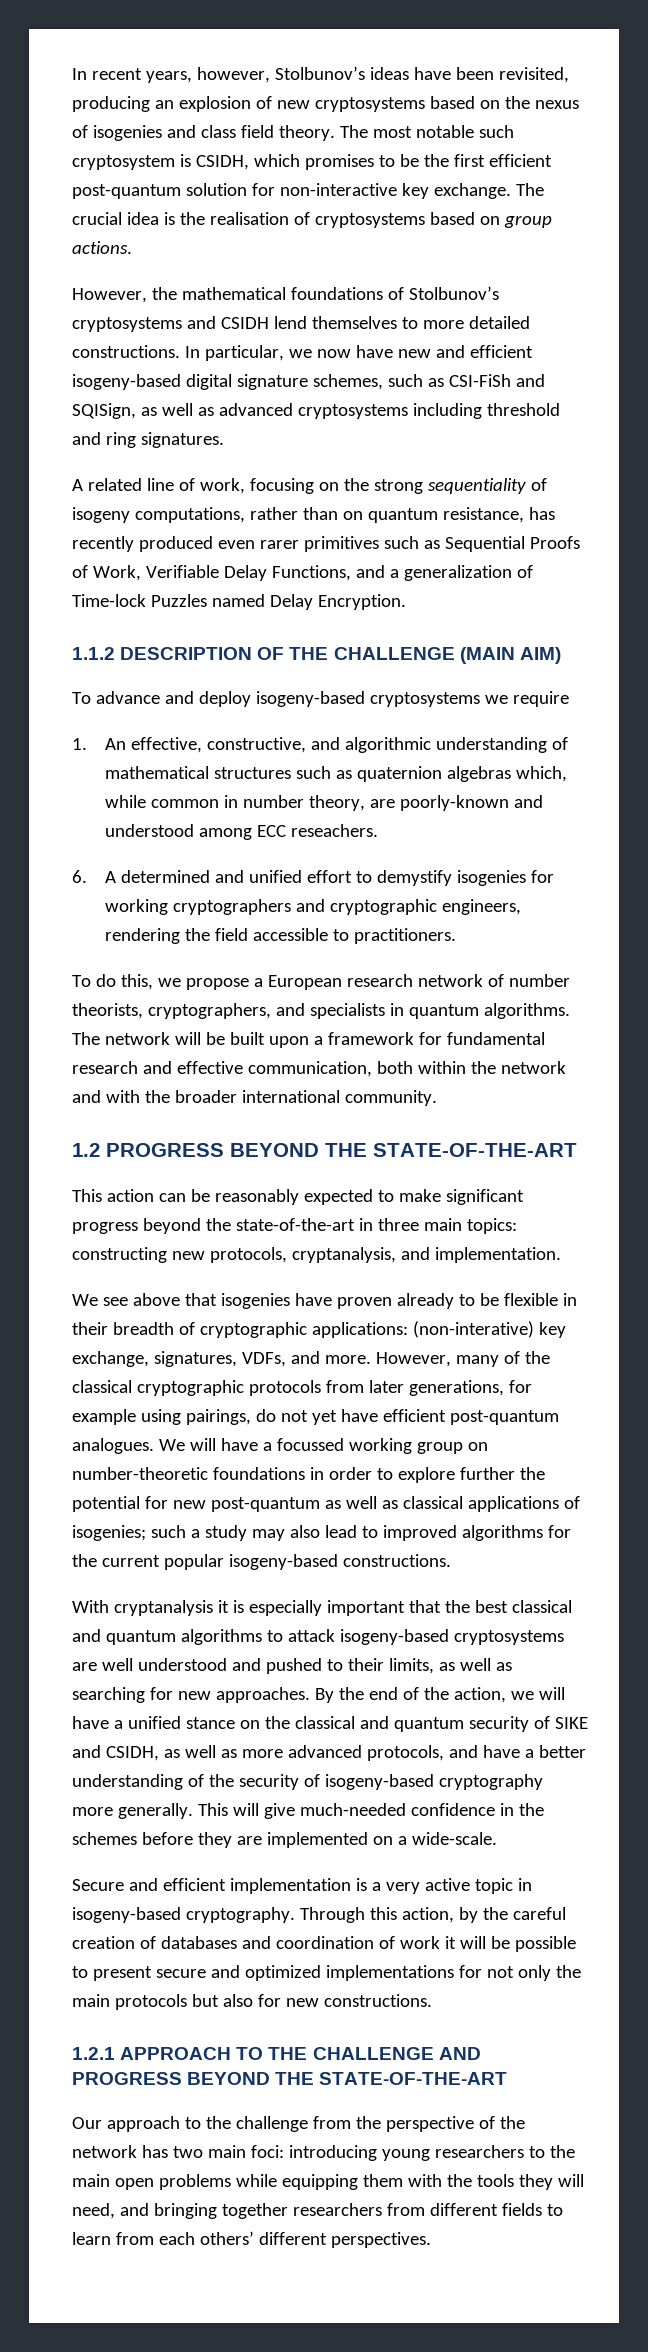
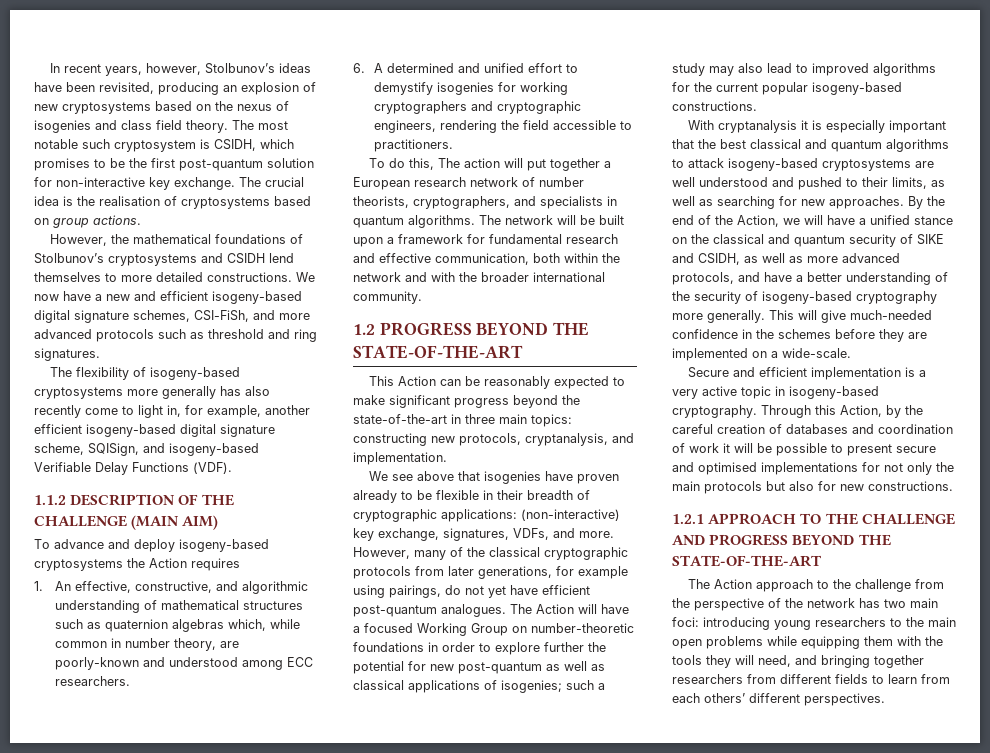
- The most notable such cryptosystem is CSIDH, which promises to be the first efficient post-quantum solution for non-interactive key exchange.
+ The most notable such cryptosystem is CSIDH, which promises to be the first post-quantum solution for non-interactive key exchange.
- In particular, we now have new and efficient isogeny-based digital signature schemes, such as CSI-FiSh and SQISign, as well as advanced cryptosystems including threshold and ring signatures.
- A related line of work, focusing on the strong sequentiality of isogeny computations, rather than on quantum resistance, has recently produced even rarer primitives such as Sequential Proofs of Work, Verifiable Delay Functions, and a generalization of Time-lock Puzzles named Delay Encryption.
+ We now have a new and efficient isogeny-based digital signature schemes, CSI-FiSh, and more advanced protocols such as threshold and ring signatures.
+ The flexibility of isogeny-based cryptosystems more generally has also recently come to light in, for example, another efficient isogeny-based digital signature scheme, SQISign, and isogeny-based Verifiable Delay Functions (VDF).
- To advance and deploy isogeny-based cryptosystems we require
+ To advance and deploy isogeny-based cryptosystems the Action requires
- 1. An effective, constructive, and algorithmic understanding of mathematical structures such as quaternion algebras which, while common in number theory, are poorly-known and understood among ECC reseachers.
+ 1. An effective, constructive, and algorithmic understanding of mathematical structures such as quaternion algebras which, while common in number theory, are poorly-known and understood among ECC researchers.
- To do this, we propose a European research network of number theorists, cryptographers, and specialists in quantum algorithms.
+ To do this, The action will put together a European research network of number theorists, cryptographers, and specialists in quantum algorithms.
- This action can be reasonably expected to make significant progress beyond the state-of-the-art in three main topics: constructing new protocols, cryptanalysis, and implementation.
+ This Action can be reasonably expected to make significant progress beyond the state-of-the-art in three main topics: constructing new protocols, cryptanalysis, and implementation.
- We see above that isogenies have proven already to be flexible in their breadth of cryptographic applications: (non-interative) key exchange, signatures, VDFs, and more.
+ We see above that isogenies have proven already to be flexible in their breadth of cryptographic applications: (non-interactive) key exchange, signatures, VDFs, and more.
- We will have a focussed working group on number-theoretic foundations in order to explore further the potential for new post-quantum as well as classical applications of isogenies; such a study may also lead to improved algorithms for the current popular isogeny-based constructions.
+ The Action will have a focused Working Group on number-theoretic foundations in order to explore further the potential for new post-quantum as well as classical applications of isogenies; such a study may also lead to improved algorithms for the current popular isogeny-based constructions.
- By the end of the action, we will have a unified stance on the classical and quantum security of SIKE and CSIDH, as well as more advanced protocols, and have a better understanding of the security of isogeny-based cryptography more generally.
+ By the end of the Action, we will have a unified stance on the classical and quantum security of SIKE and CSIDH, as well as more advanced protocols, and have a better understanding of the security of isogeny-based cryptography more generally.
- Through this action, by the careful creation of databases and coordination of work it will be possible to present secure and optimized implementations for not only the main protocols but also for new constructions.
+ Through this Action, by the careful creation of databases and coordination of work it will be possible to present secure and optimised implementations for not only the main protocols but also for new constructions.
- Our approach to the challenge from the perspective of the network has two main foci: introducing young researchers to the main open problems while equipping them with the tools they will need, and bringing together researchers from different fields to learn from each others’ different perspectives.
+ The Action approach to the challenge from the perspective of the network has two main foci: introducing young researchers to the main open problems while equipping them with the tools they will need, and bringing together researchers from different fields to learn from each others’ different perspectives.

